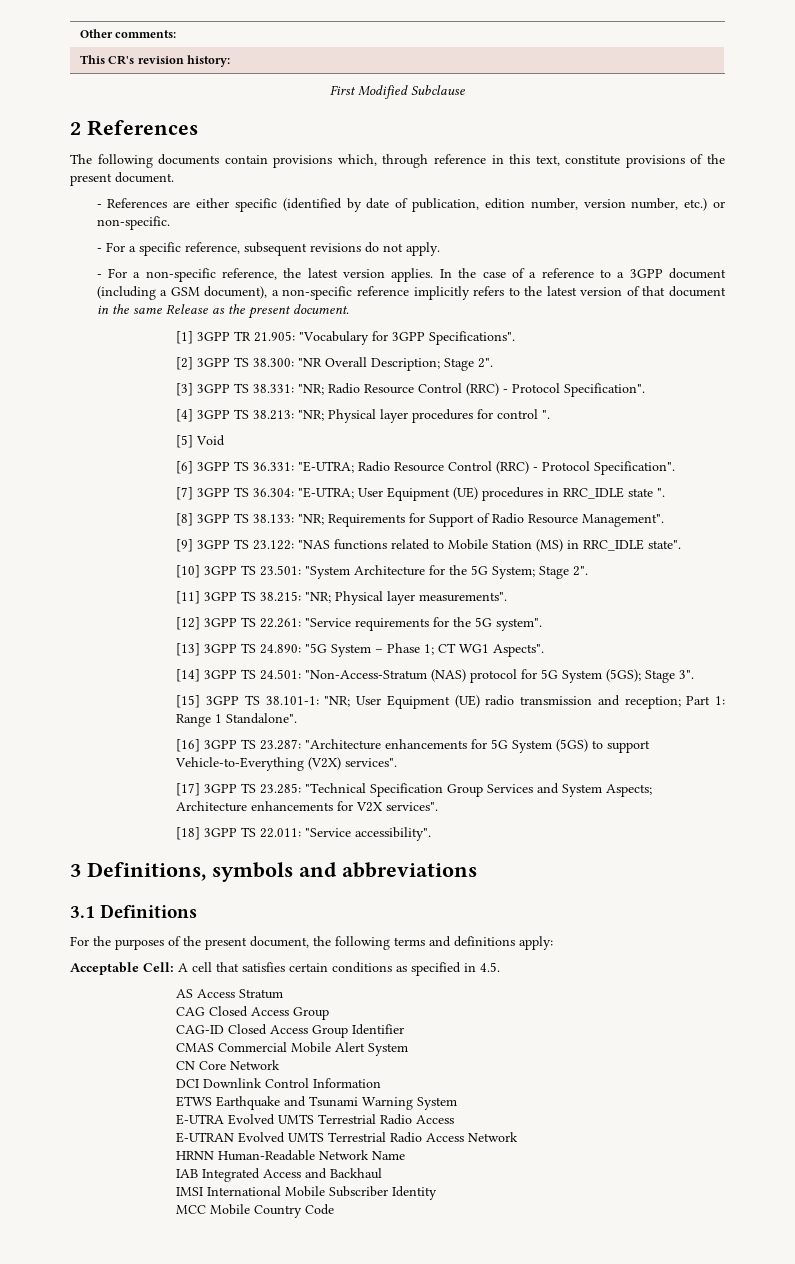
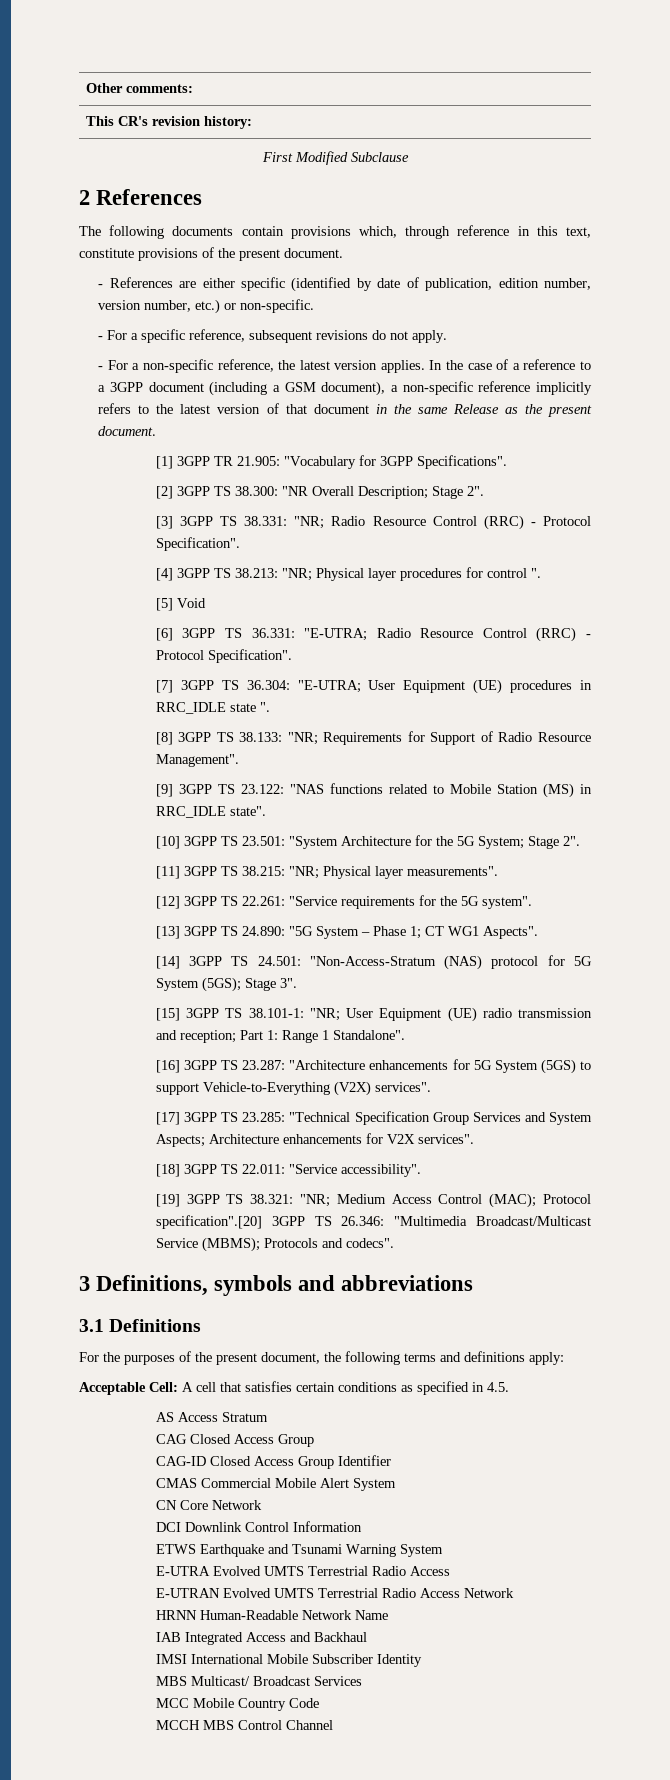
+ [19] 3GPP TS 38.321: "NR; Medium Access Control (MAC); Protocol specification".[20] 3GPP TS 26.346: "Multimedia Broadcast/Multicast Service (MBMS); Protocols and codecs".
+ MBS Multicast/ Broadcast Services
+ MCCH MBS Control Channel

